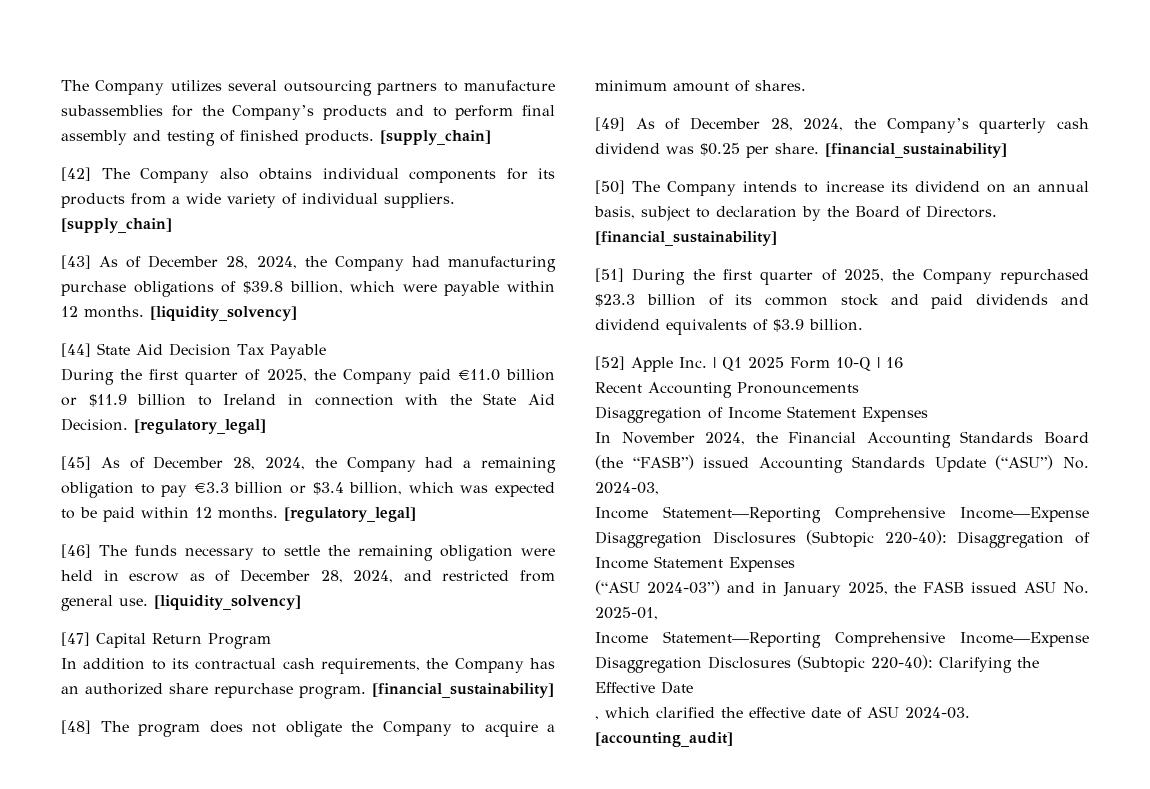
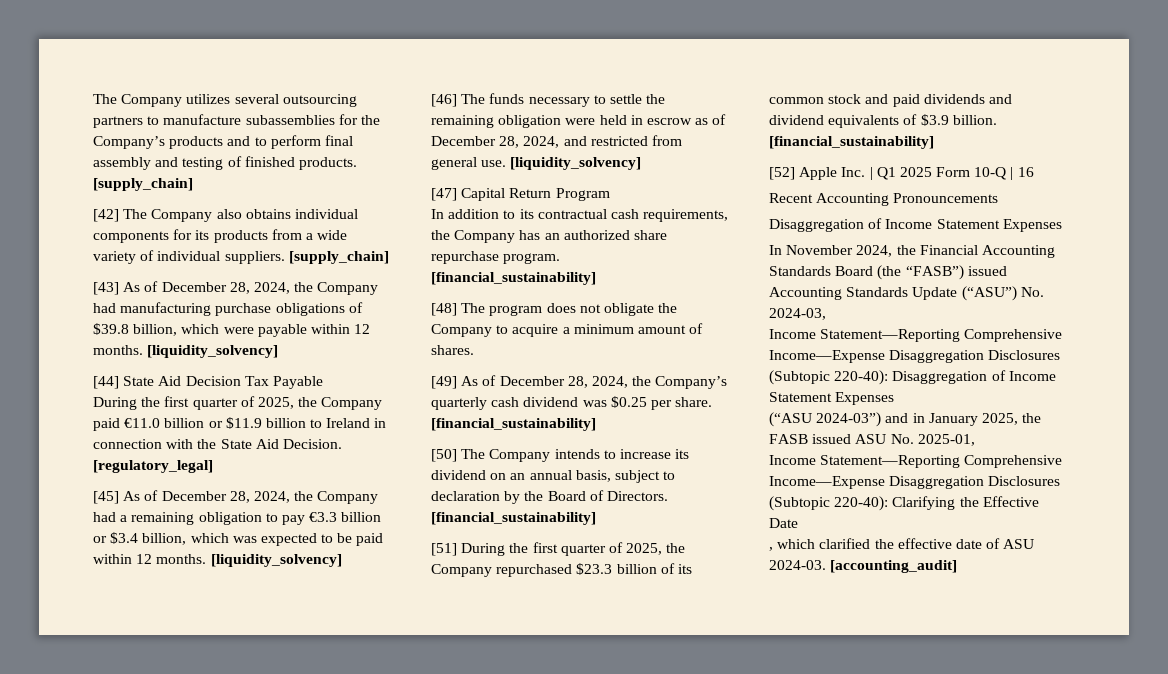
- [45] As of December 28, 2024, the Company had a remaining obligation to pay €3.3 billion or $3.4 billion, which was expected to be paid within 12 months. [regulatory_legal]
+ [45] As of December 28, 2024, the Company had a remaining obligation to pay €3.3 billion or $3.4 billion, which was expected to be paid within 12 months. [liquidity_solvency]
- [51] During the first quarter of 2025, the Company repurchased $23.3 billion of its common stock and paid dividends and dividend equivalents of $3.9 billion.
+ [51] During the first quarter of 2025, the Company repurchased $23.3 billion of its common stock and paid dividends and dividend equivalents of $3.9 billion. [financial_sustainability]

